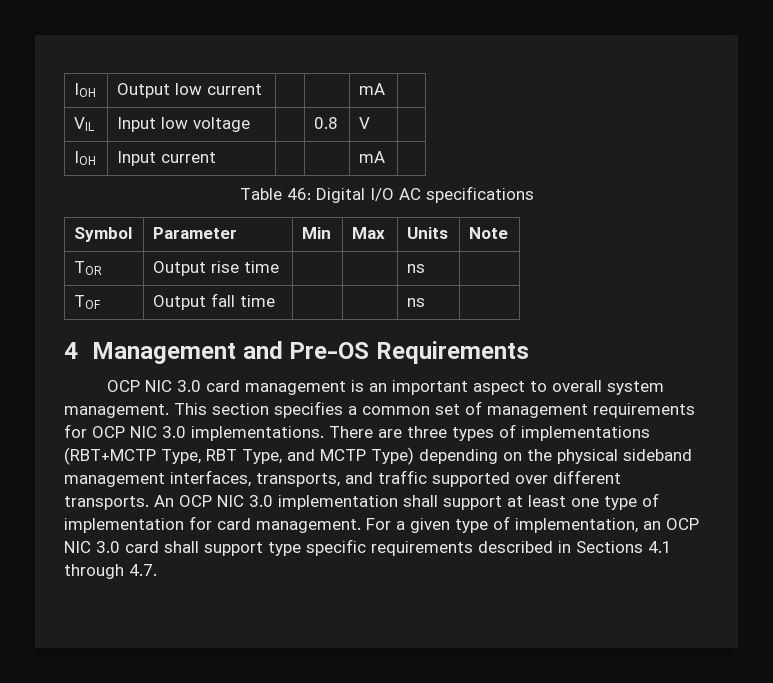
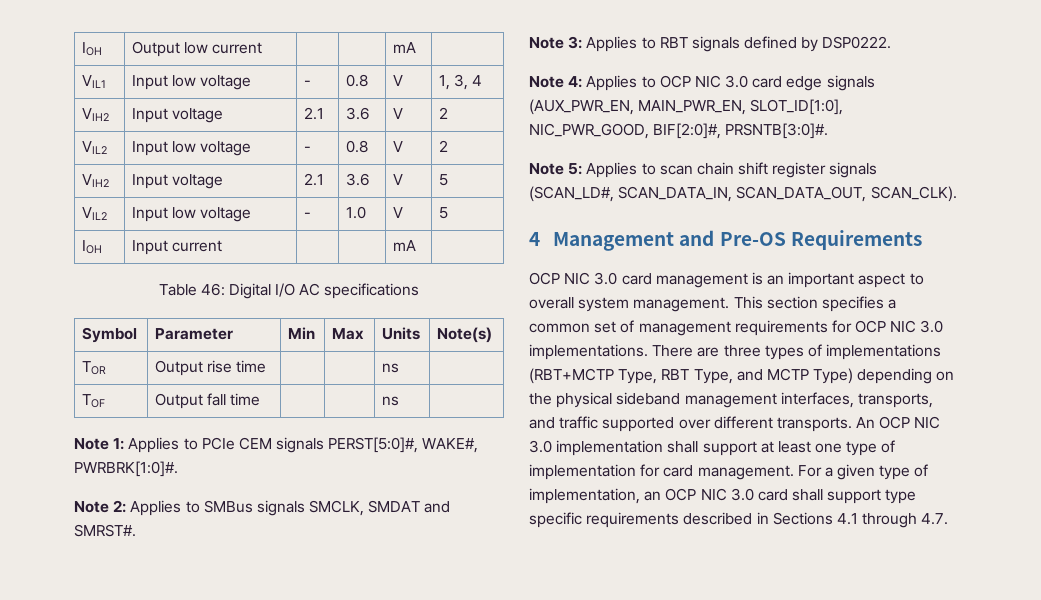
- VIL | Input low voltage | | 0.8 | V |
+ VIL1 | Input low voltage | - | 0.8 | V | 1, 3, 4
+ VIH2 | Input voltage | 2.1 | 3.6 | V | 2
+ VIL2 | Input low voltage | - | 0.8 | V | 2
+ VIH2 | Input voltage | 2.1 | 3.6 | V | 5
+ VIL2 | Input low voltage | - | 1.0 | V | 5
- Symbol | Parameter | Min | Max | Units | Note
+ Symbol | Parameter | Min | Max | Units | Note(s)
+ Note 1: Applies to PCIe CEM signals PERST[5:0]#, WAKE#, PWRBRK[1:0]#.
+ Note 2: Applies to SMBus signals SMCLK, SMDAT and SMRST#.
+ Note 3: Applies to RBT signals defined by DSP0222.
+ Note 4: Applies to OCP NIC 3.0 card edge signals (AUX_PWR_EN, MAIN_PWR_EN, SLOT_ID[1:0], NIC_PWR_GOOD, BIF[2:0]#, PRSNTB[3:0]#.
+ Note 5: Applies to scan chain shift register signals (SCAN_LD#, SCAN_DATA_IN, SCAN_DATA_OUT, SCAN_CLK).

